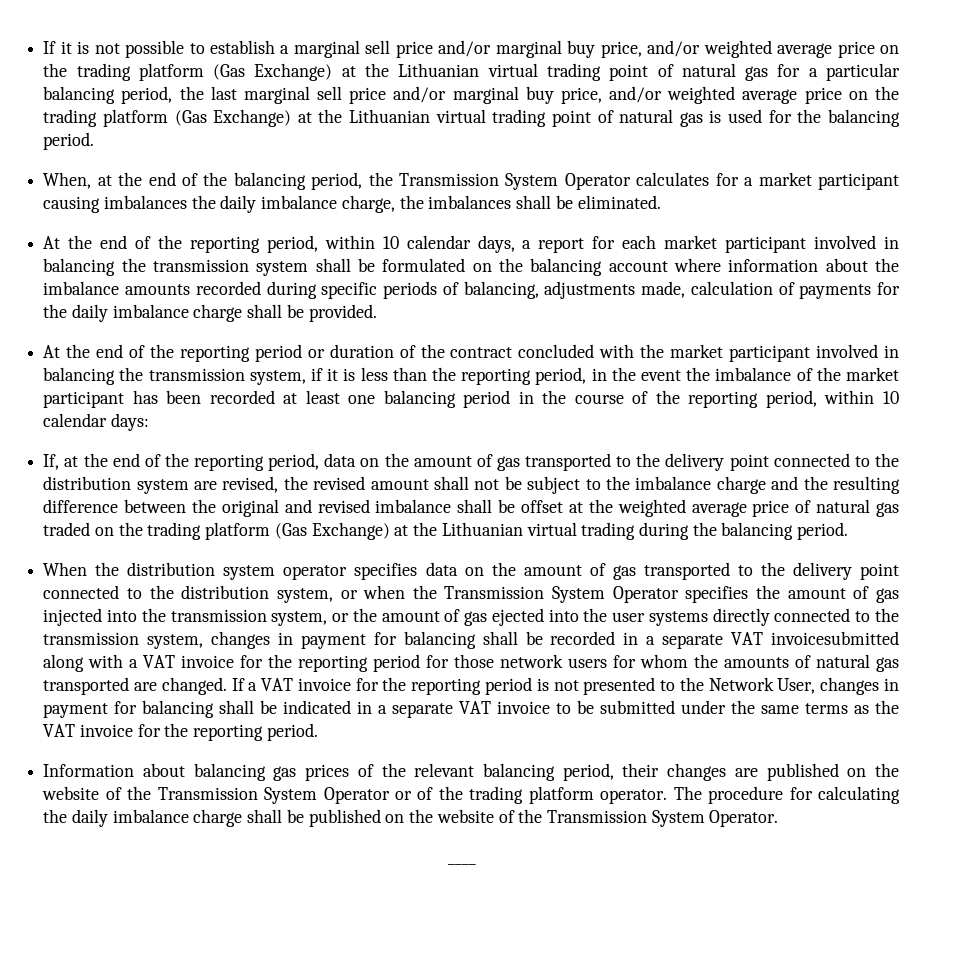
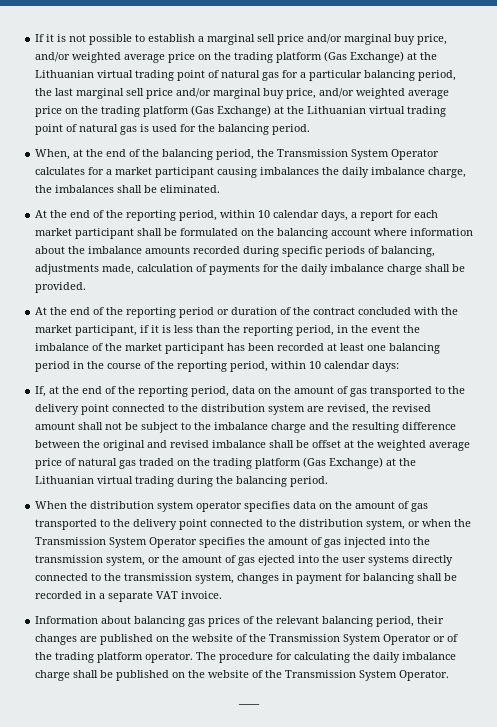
- At the end of the reporting period, within 10 calendar days, a report for each market participant involved in balancing the transmission system shall be formulated on the balancing account where information about the imbalance amounts recorded during specific periods of balancing, adjustments made, calculation of payments for the daily imbalance charge shall be provided.
+ At the end of the reporting period, within 10 calendar days, a report for each market participant shall be formulated on the balancing account where information about the imbalance amounts recorded during specific periods of balancing, adjustments made, calculation of payments for the daily imbalance charge shall be provided.
- At the end of the reporting period or duration of the contract concluded with the market participant involved in balancing the transmission system, if it is less than the reporting period, in the event the imbalance of the market participant has been recorded at least one balancing period in the course of the reporting period, within 10 calendar days:
+ At the end of the reporting period or duration of the contract concluded with the market participant, if it is less than the reporting period, in the event the imbalance of the market participant has been recorded at least one balancing period in the course of the reporting period, within 10 calendar days:
- When the distribution system operator specifies data on the amount of gas transported to the delivery point connected to the distribution system, or when the Transmission System Operator specifies the amount of gas injected into the transmission system, or the amount of gas ejected into the user systems directly connected to the transmission system, changes in payment for balancing shall be recorded in a separate VAT invoicesubmitted along with a VAT invoice for the reporting period for those network users for whom the amounts of natural gas transported are changed. If a VAT invoice for the reporting period is not presented to the Network User, changes in payment for balancing shall be indicated in a separate VAT invoice to be submitted under the same terms as the VAT invoice for the reporting period.
+ When the distribution system operator specifies data on the amount of gas transported to the delivery point connected to the distribution system, or when the Transmission System Operator specifies the amount of gas injected into the transmission system, or the amount of gas ejected into the user systems directly connected to the transmission system, changes in payment for balancing shall be recorded in a separate VAT invoice.

